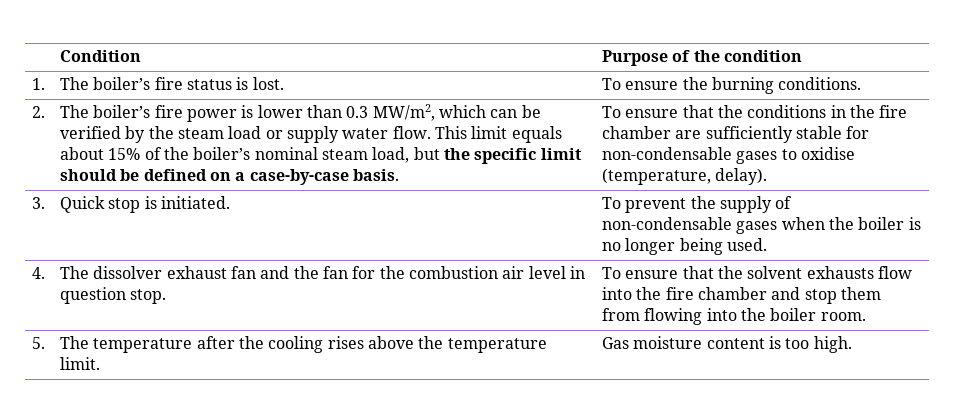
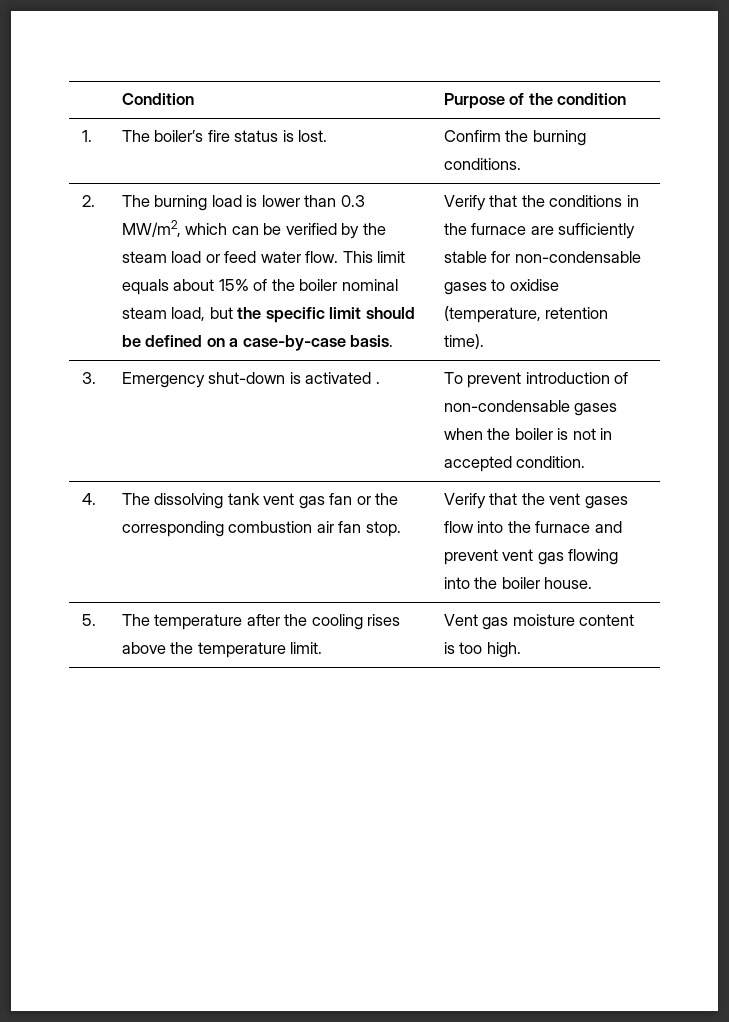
- 1. | The boiler’s fire status is lost. | To ensure the burning conditions.
+ 1. | The boiler’s fire status is lost. | Confirm the burning conditions.
- The boiler’s fire power is lower than 0.3 MW/m2, which can be verified by the steam load or supply water flow.
+ The burning load is lower than 0.3 MW/m2, which can be verified by the steam load or feed water flow.
- This limit equals about 15% of the boiler’s nominal steam load, but the specific limit should be defined on a case-by-case basis.
+ This limit equals about 15% of the boiler nominal steam load, but the specific limit should be defined on a case-by-case basis.
- To ensure that the conditions in the fire chamber are sufficiently stable for non-condensable gases to oxidise (temperature, delay).
+ Verify that the conditions in the furnace are sufficiently stable for non-condensable gases to oxidise (temperature, retention time).
- 3. | Quick stop is initiated. | To prevent the supply of non-condensable gases when the boiler is no longer being used.
- 4. | The dissolver exhaust fan and the fan for the combustion air level in question stop. | To ensure that the solvent exhausts flow into the fire chamber and stop them from flowing into the boiler room.
+ 3. | Emergency shut-down is activated . | To prevent introduction of non-condensable gases when the boiler is not in accepted condition.
+ 4. | The dissolving tank vent gas fan or the corresponding combustion air fan stop. | Verify that the vent gases flow into the furnace and prevent vent gas flowing into the boiler house.
- 5. | The temperature after the cooling rises above the temperature limit. | Gas moisture content is too high.
+ 5. | The temperature after the cooling rises above the temperature limit. | Vent gas moisture content is too high.

